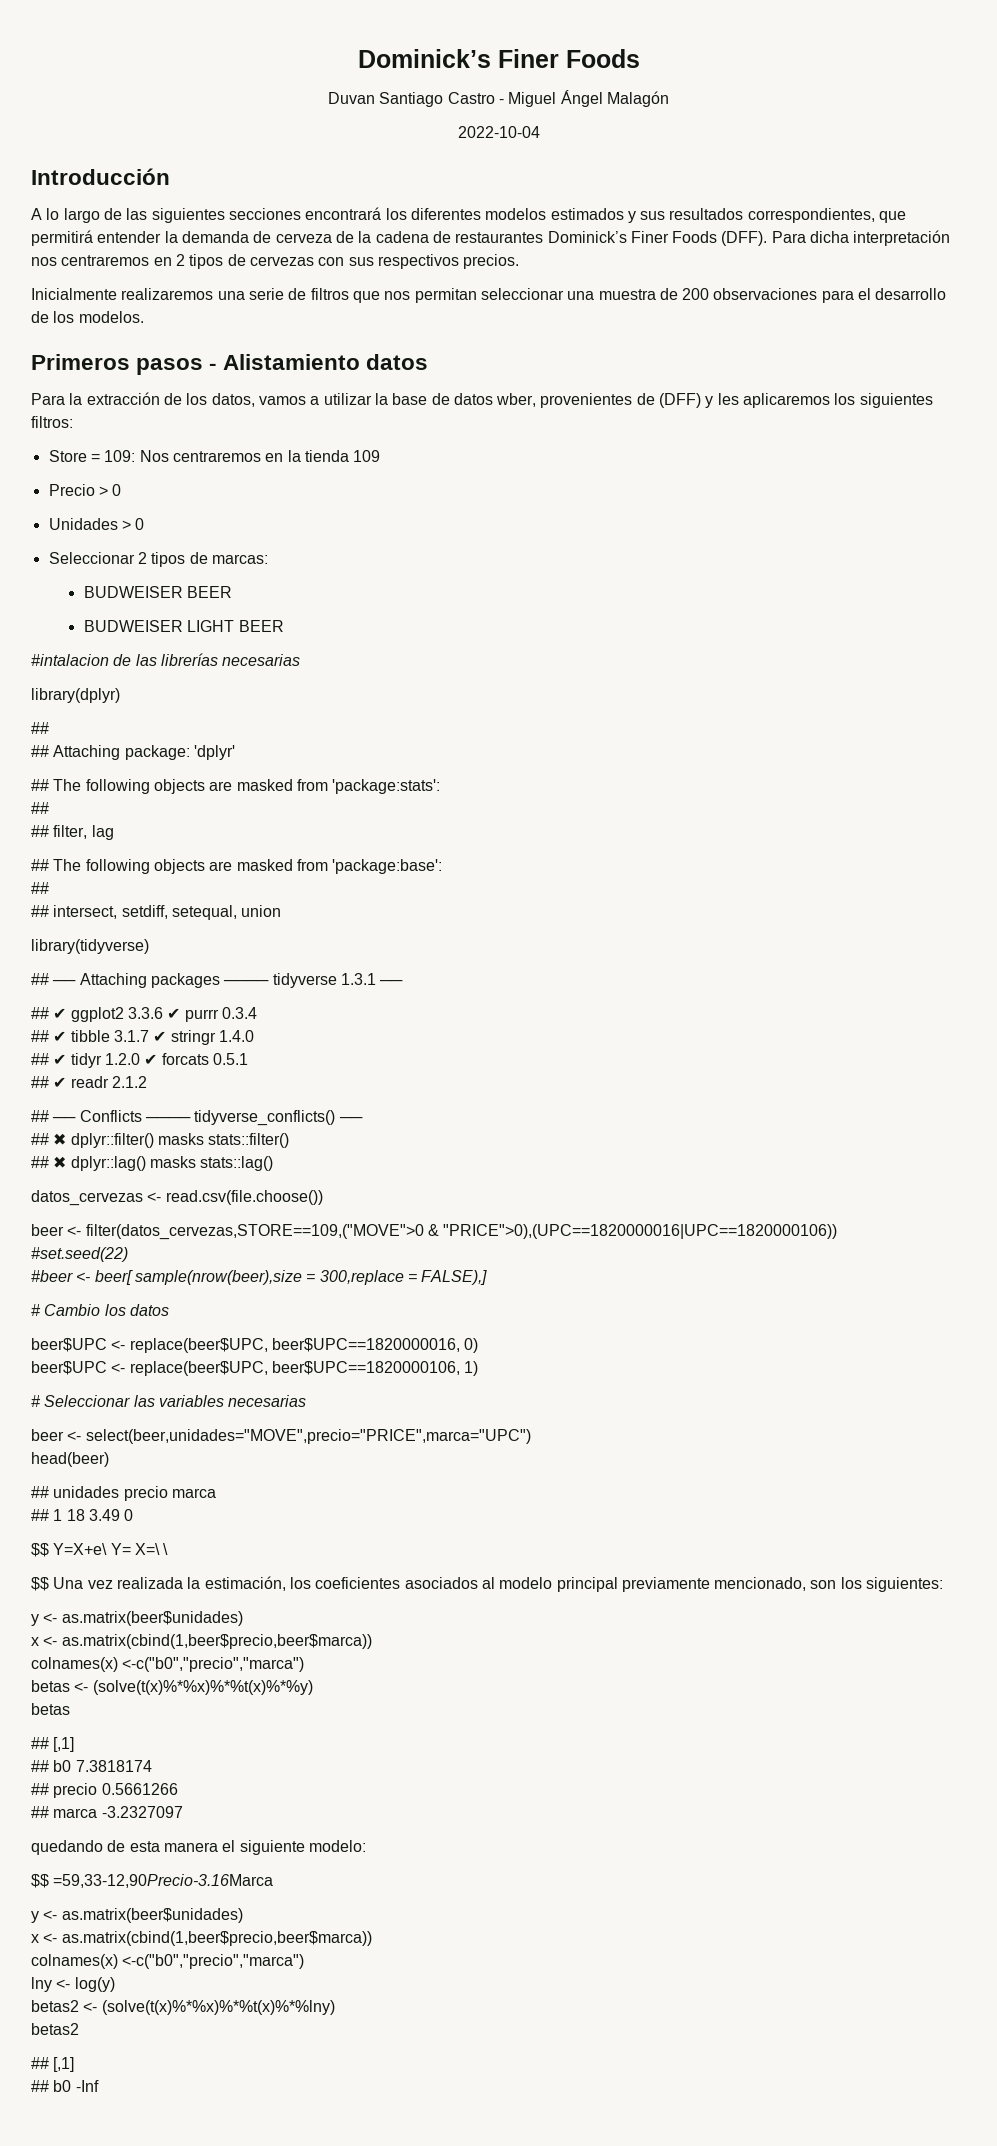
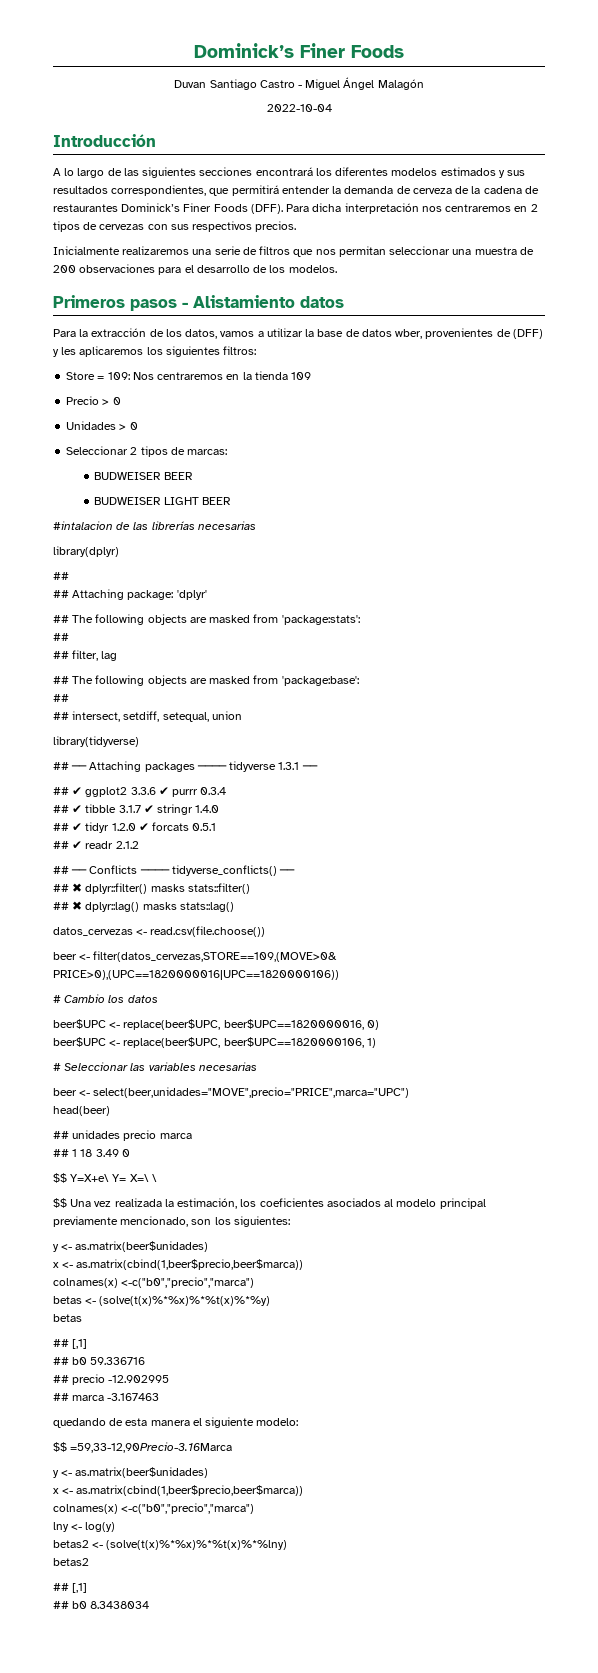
- beer <- filter(datos_cervezas,STORE==109,("MOVE">0 & "PRICE">0),(UPC==1820000016|UPC==1820000106))
- #set.seed(22)
- #beer <- beer[ sample(nrow(beer),size = 300,replace = FALSE),]
+ beer <- filter(datos_cervezas,STORE==109,(MOVE>0& PRICE>0),(UPC==1820000016|UPC==1820000106))
- ## b0 7.3818174
+ ## b0 59.336716
- ## precio 0.5661266
+ ## precio -12.902995
- ## marca -3.2327097
+ ## marca -3.167463
- ## b0 -Inf
+ ## b0 8.3438034

